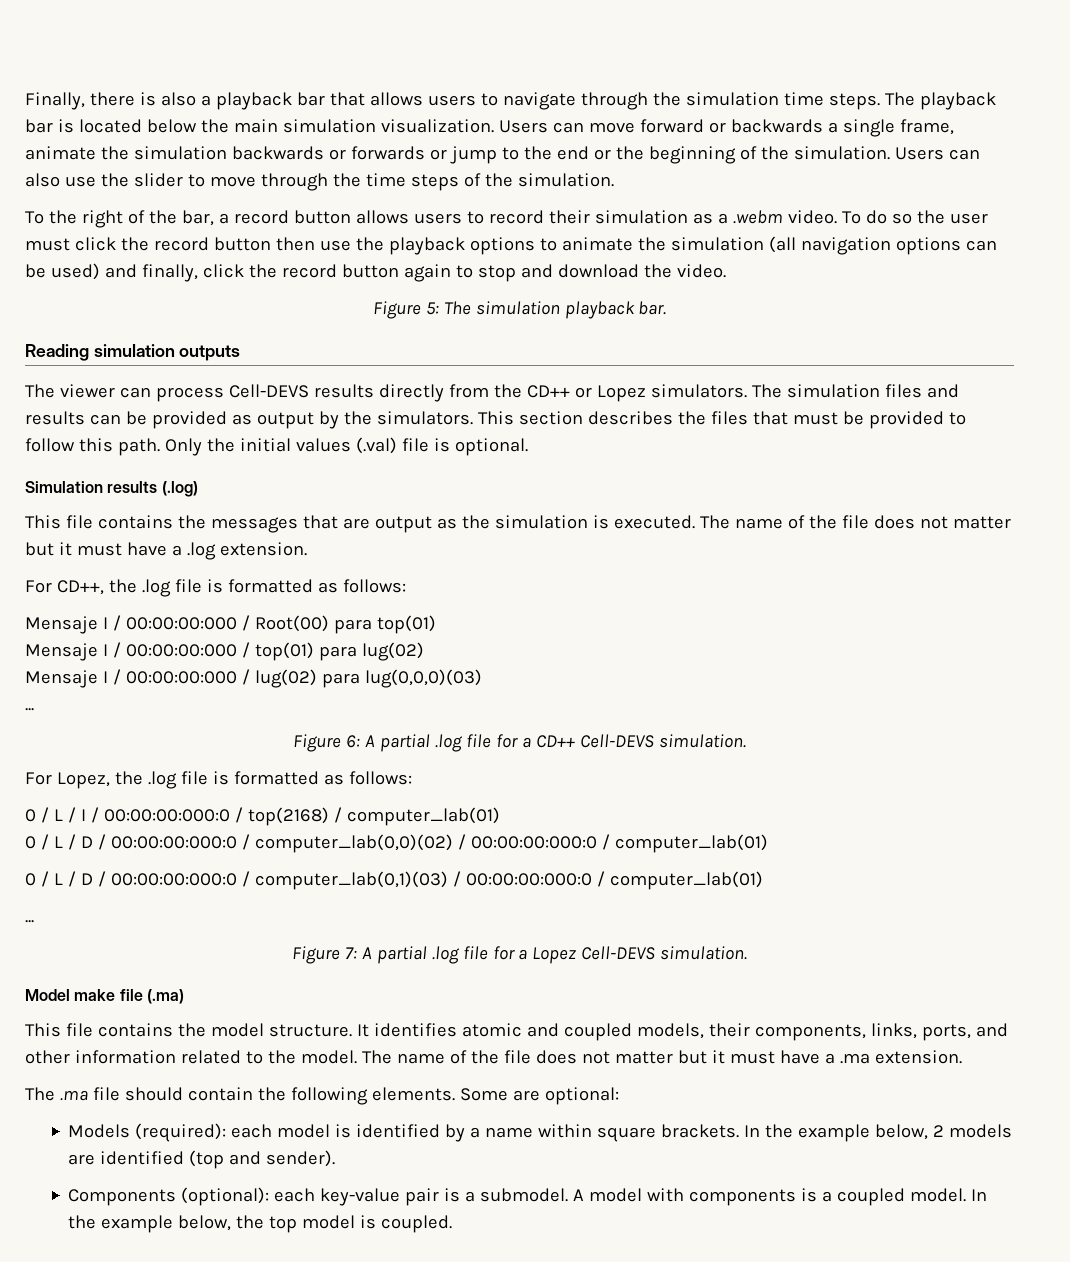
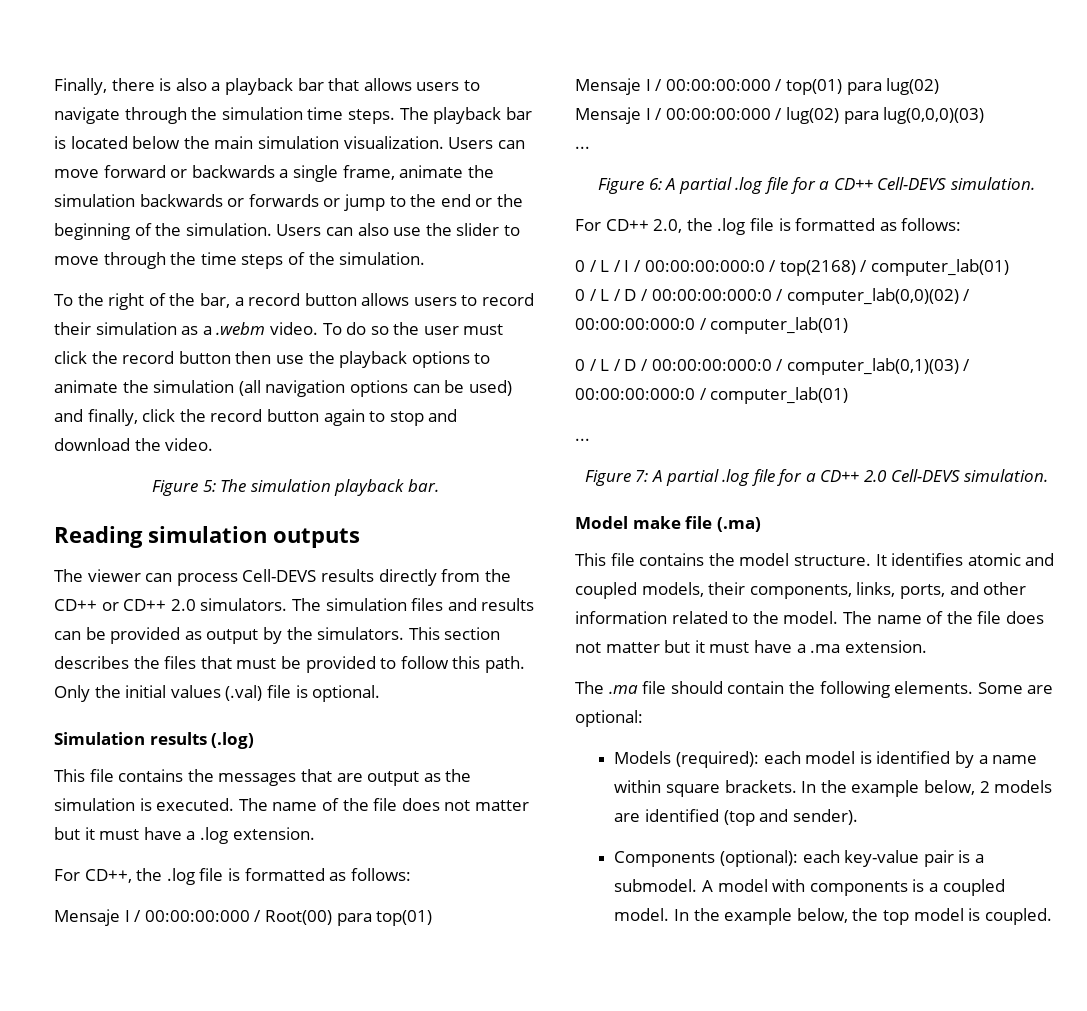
- The viewer can process Cell-DEVS results directly from the CD++ or Lopez simulators.
+ The viewer can process Cell-DEVS results directly from the CD++ or CD++ 2.0 simulators.
- For Lopez, the .log file is formatted as follows:
+ For CD++ 2.0, the .log file is formatted as follows:
- Figure 7: A partial .log file for a Lopez Cell-DEVS simulation.
+ Figure 7: A partial .log file for a CD++ 2.0 Cell-DEVS simulation.

